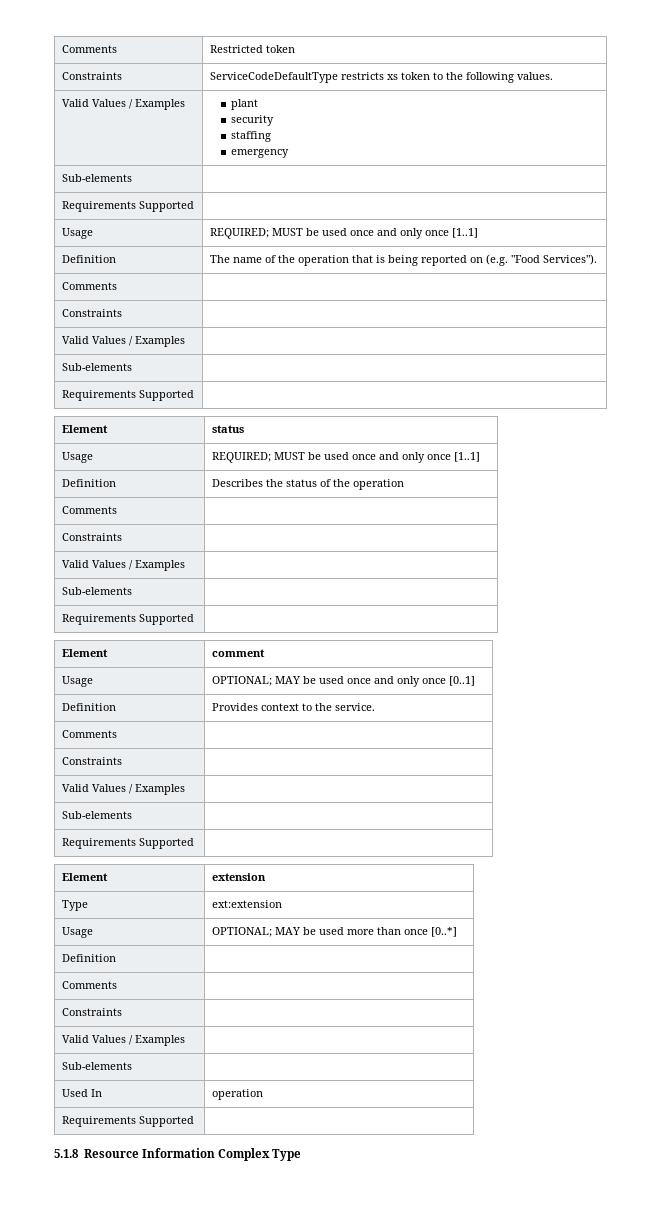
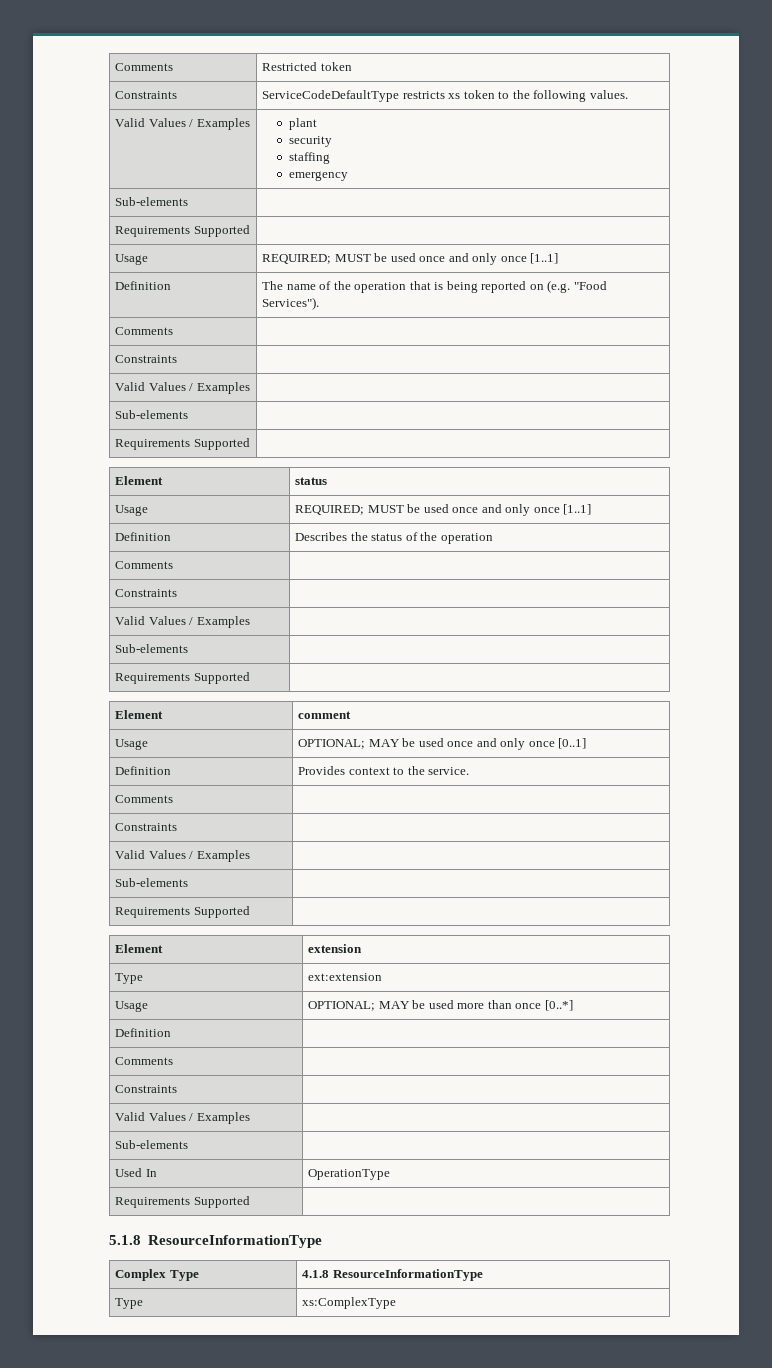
- Used In | operation
+ Used In | OperationType
- 5.1.8 Resource Information Complex Type
+ 5.1.8 ResourceInformationType
+ Complex Type | 4.1.8 ResourceInformationType
+ Type | xs:ComplexType

